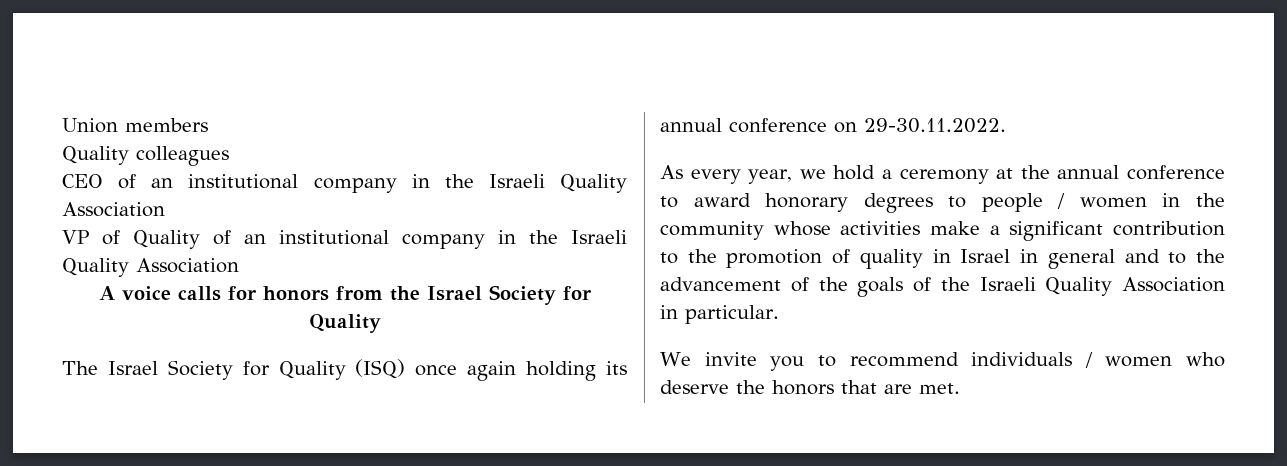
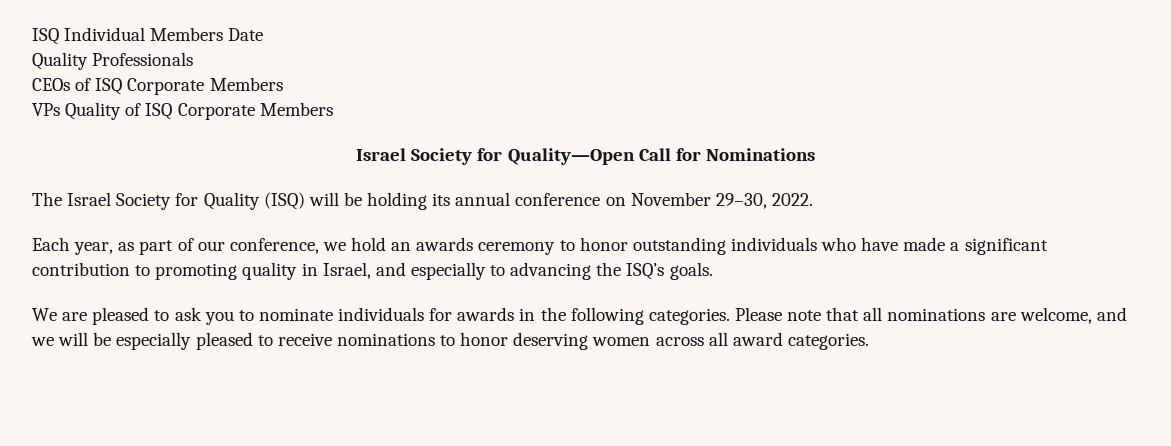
- Union members
- Quality colleagues
- CEO of an institutional company in the Israeli Quality Association
- VP of Quality of an institutional company in the Israeli Quality Association
- A voice calls for honors from the Israel Society for Quality
+ ISQ Individual Members Date
+ Quality Professionals
+ CEOs of ISQ Corporate Members
+ VPs Quality of ISQ Corporate Members
+ Israel Society for Quality—Open Call for Nominations
- The Israel Society for Quality (ISQ) once again holding its annual conference on 29-30.11.2022.
- As every year, we hold a ceremony at the annual conference to award honorary degrees to people / women in the community whose activities make a significant contribution to the promotion of quality in Israel in general and to the advancement of the goals of the Israeli Quality Association in particular.
- We invite you to recommend individuals / women who deserve the honors that are met.
+ The Israel Society for Quality (ISQ) will be holding its annual conference on November 29–30, 2022.
+ Each year, as part of our conference, we hold an awards ceremony to honor outstanding individuals who have made a significant contribution to promoting quality in Israel, and especially to advancing the ISQ’s goals.
+ We are pleased to ask you to nominate individuals for awards in the following categories. Please note that all nominations are welcome, and we will be especially pleased to receive nominations to honor deserving women across all award categories.

